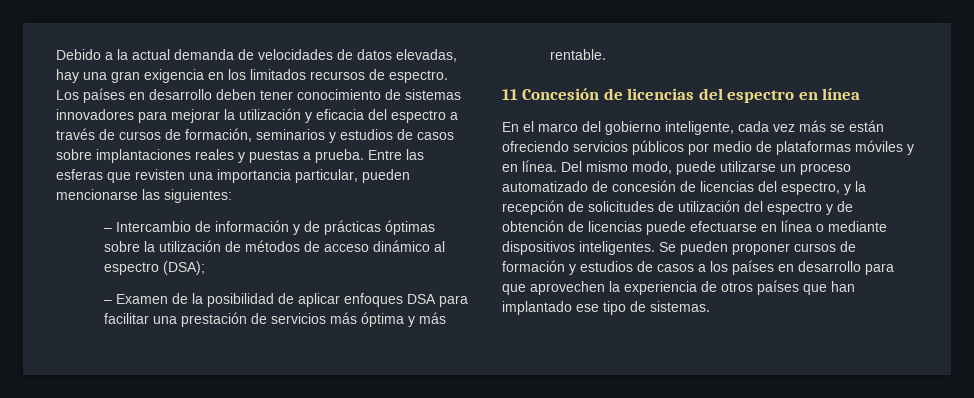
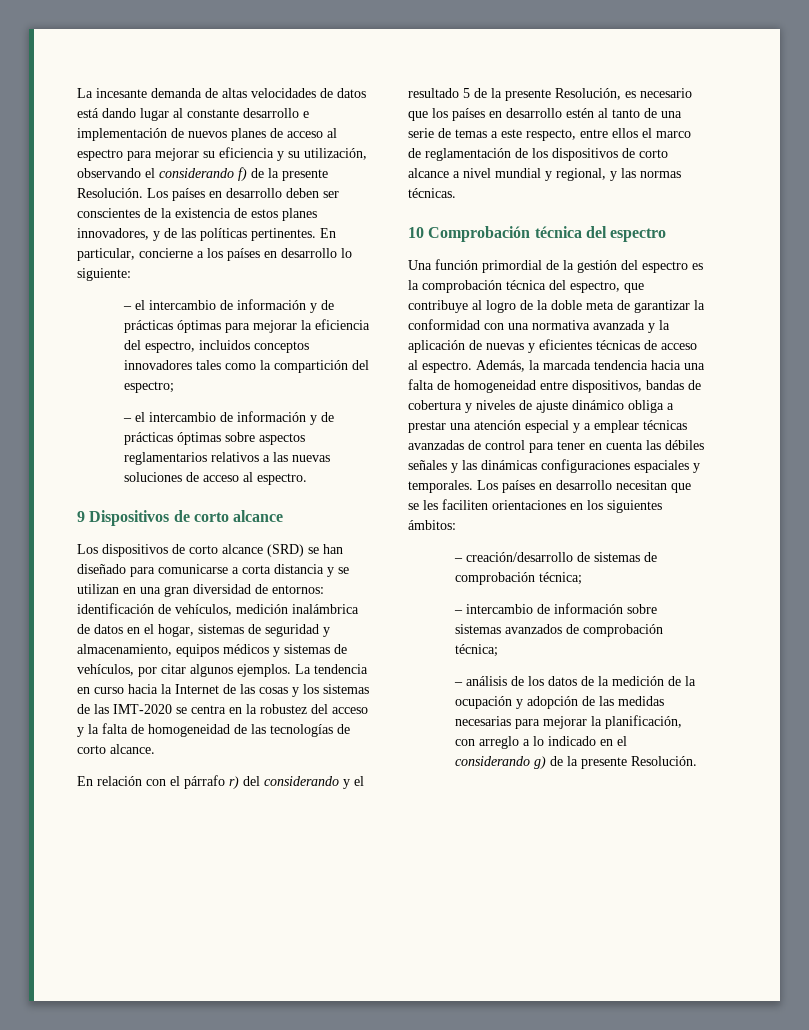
- Debido a la actual demanda de velocidades de datos elevadas, hay una gran exigencia en los limitados recursos de espectro.
+ La incesante demanda de altas velocidades de datos está dando lugar al constante desarrollo e implementación de nuevos planes de acceso al espectro para mejorar su eficiencia y su utilización, observando el considerando f) de la presente Resolución.
- Los países en desarrollo deben tener conocimiento de sistemas innovadores para mejorar la utilización y eficacia del espectro a través de cursos de formación, seminarios y estudios de casos sobre implantaciones reales y puestas a prueba. Entre las esferas que revisten una importancia particular, pueden mencionarse las siguientes:
- – Intercambio de información y de prácticas óptimas sobre la utilización de métodos de acceso dinámico al espectro (DSA);
- – Examen de la posibilidad de aplicar enfoques DSA para facilitar una prestación de servicios más óptima y más rentable.
- 11 Concesión de licencias del espectro en línea
- En el marco del gobierno inteligente, cada vez más se están ofreciendo servicios públicos por medio de plataformas móviles y en línea. Del mismo modo, puede utilizarse un proceso automatizado de concesión de licencias del espectro, y la recepción de solicitudes de utilización del espectro y de obtención de licencias puede efectuarse en línea o mediante dispositivos inteligentes. Se pueden proponer cursos de formación y estudios de casos a los países en desarrollo para que aprovechen la experiencia de otros países que han implantado ese tipo de sistemas.
+ Los países en desarrollo deben ser conscientes de la existencia de estos planes innovadores, y de las políticas pertinentes. En particular, concierne a los países en desarrollo lo siguiente:
+ – el intercambio de información y de prácticas óptimas para mejorar la eficiencia del espectro, incluidos conceptos innovadores tales como la compartición del espectro;
+ – el intercambio de información y de prácticas óptimas sobre aspectos reglamentarios relativos a las nuevas soluciones de acceso al espectro.
+ 9 Dispositivos de corto alcance
+ Los dispositivos de corto alcance (SRD) se han diseñado para comunicarse a corta distancia y se utilizan en una gran diversidad de entornos: identificación de vehículos, medición inalámbrica de datos en el hogar, sistemas de seguridad y almacenamiento, equipos médicos y sistemas de vehículos, por citar algunos ejemplos. La tendencia en curso hacia la Internet de las cosas y los sistemas de las IMT-2020 se centra en la robustez del acceso y la falta de homogeneidad de las tecnologías de corto alcance.
+ En relación con el párrafo r) del considerando y el resultado 5 de la presente Resolución, es necesario que los países en desarrollo estén al tanto de una serie de temas a este respecto, entre ellos el marco de reglamentación de los dispositivos de corto alcance a nivel mundial y regional, y las normas técnicas.
+ 10 Comprobación técnica del espectro
+ Una función primordial de la gestión del espectro es la comprobación técnica del espectro, que contribuye al logro de la doble meta de garantizar la conformidad con una normativa avanzada y la aplicación de nuevas y eficientes técnicas de acceso al espectro. Además, la marcada tendencia hacia una falta de homogeneidad entre dispositivos, bandas de cobertura y niveles de ajuste dinámico obliga a prestar una atención especial y a emplear técnicas avanzadas de control para tener en cuenta las débiles señales y las dinámicas configuraciones espaciales y temporales. Los países en desarrollo necesitan que se les faciliten orientaciones en los siguientes ámbitos:
+ – creación/desarrollo de sistemas de comprobación técnica;
+ – intercambio de información sobre sistemas avanzados de comprobación técnica;
+ – análisis de los datos de la medición de la ocupación y adopción de las medidas necesarias para mejorar la planificación, con arreglo a lo indicado en el considerando g) de la presente Resolución.

